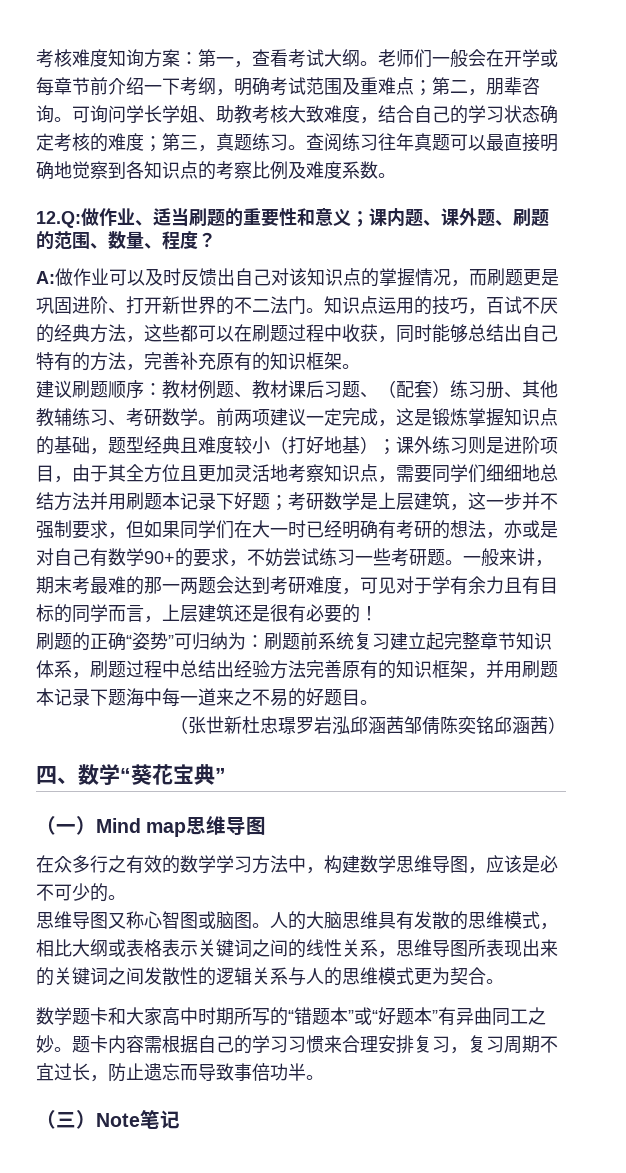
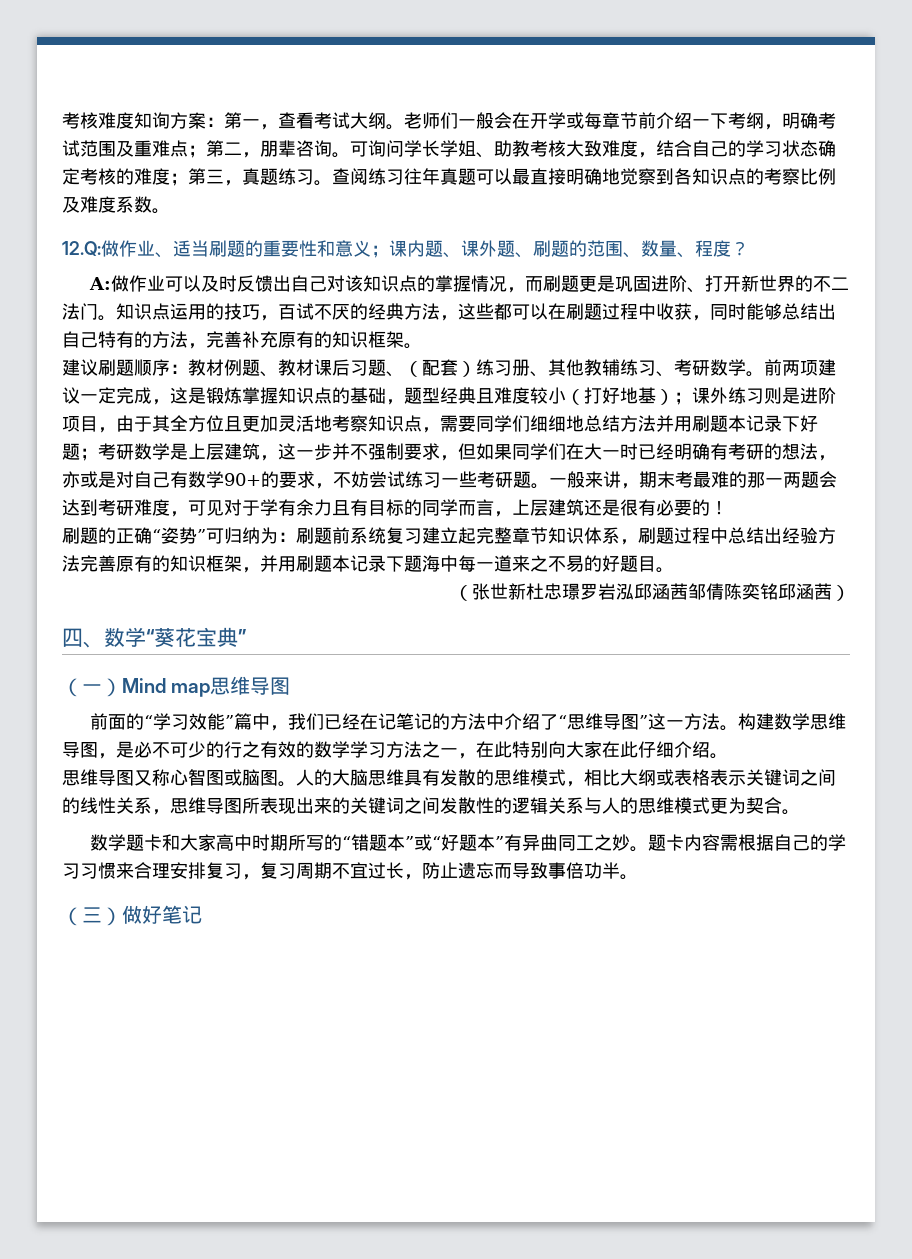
- 在众多行之有效的数学学习方法中，构建数学思维导图，应该是必不可少的。
+ 前面的“学习效能”篇中，我们已经在记笔记的方法中介绍了“思维导图”这一方法。构建数学思维导图，是必不可少的行之有效的数学学习方法之一，在此特别向大家在此仔细介绍。
- （三）Note笔记
+ （三）做好笔记

